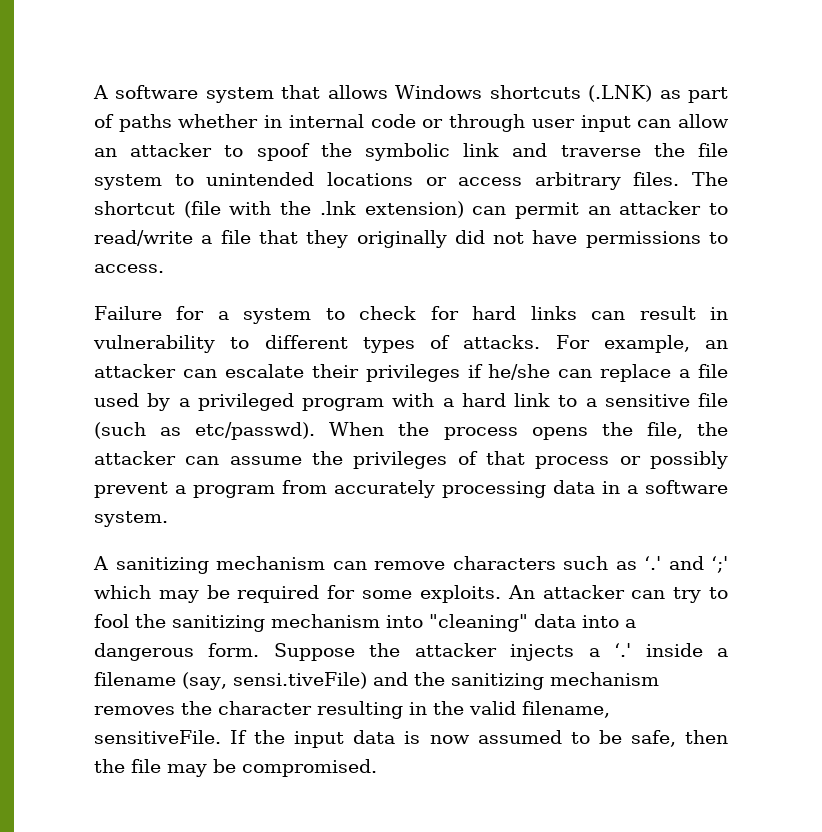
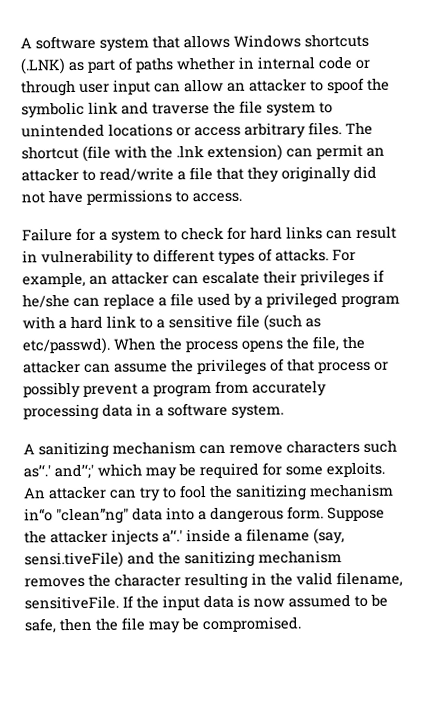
- A sanitizing mechanism can remove characters such as ‘.' and ‘;' which may be required for some exploits.
+ A sanitizing mechanism can remove characters such as’‘.' and’‘;' which may be required for some exploits.
- An attacker can try to fool the sanitizing mechanism into "cleaning" data into a dangerous form.
+ An attacker can try to fool the sanitizing mechanism in“o "clean”ng" data into a dangerous form.
- Suppose the attacker injects a ‘.' inside a filename (say, sensi.tiveFile) and the sanitizing mechanism removes the character resulting in the valid filename, sensitiveFile.
+ Suppose the attacker injects a’‘.' inside a filename (say, sensi.tiveFile) and the sanitizing mechanism removes the character resulting in the valid filename, sensitiveFile.

